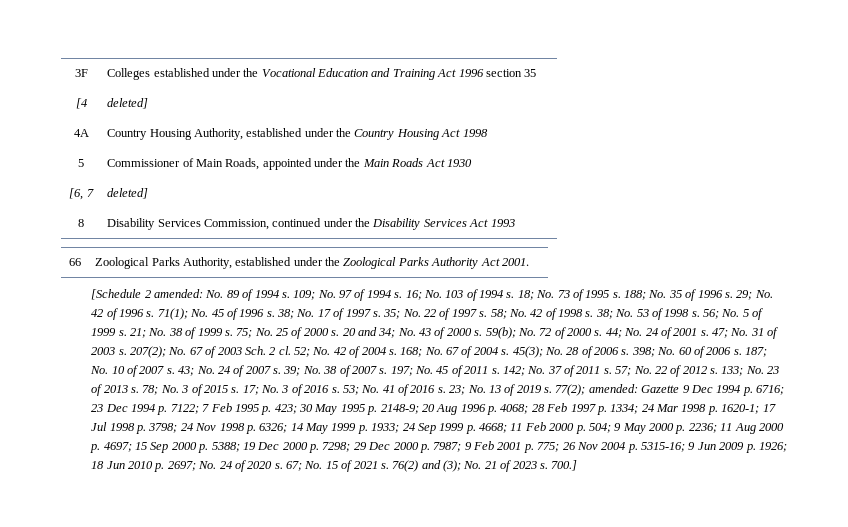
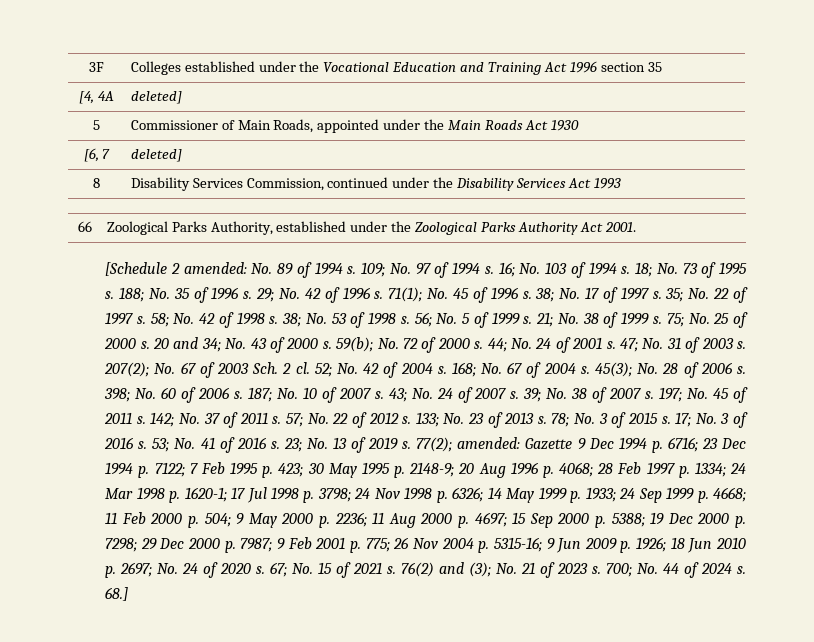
- [4 | deleted]
- 4A | Country Housing Authority, established under the Country Housing Act 1998
+ [4, 4A | deleted]
- 700.]
+ 700; No. 44 of 2024 s. 68.]

